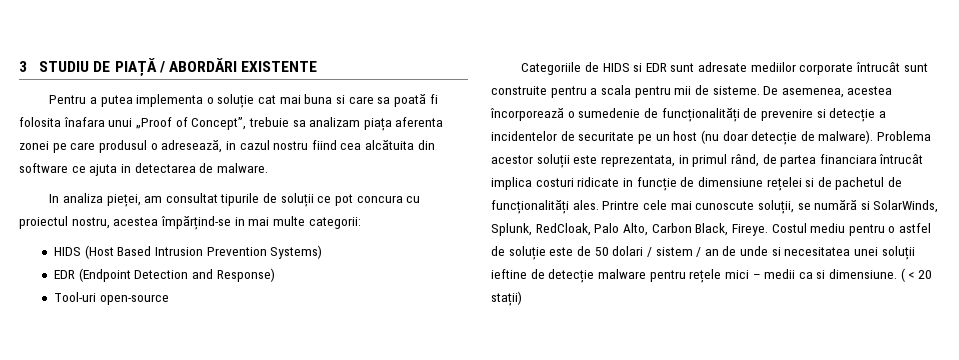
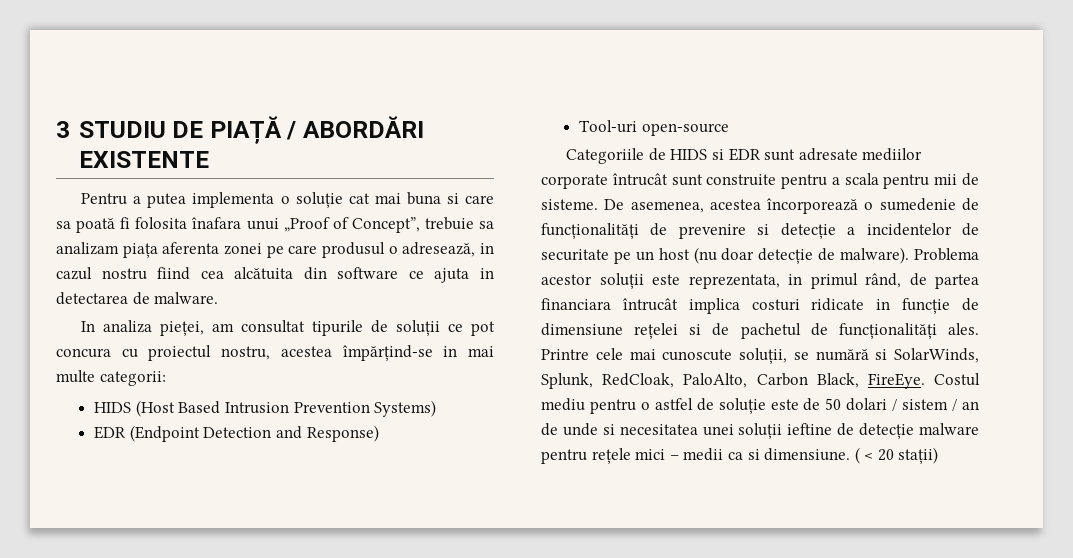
- Printre cele mai cunoscute soluții, se numără si SolarWinds, Splunk, RedCloak, Palo Alto, Carbon Black, Fireye.
+ Printre cele mai cunoscute soluții, se numără si SolarWinds, Splunk, RedCloak, PaloAlto, Carbon Black, FireEye.

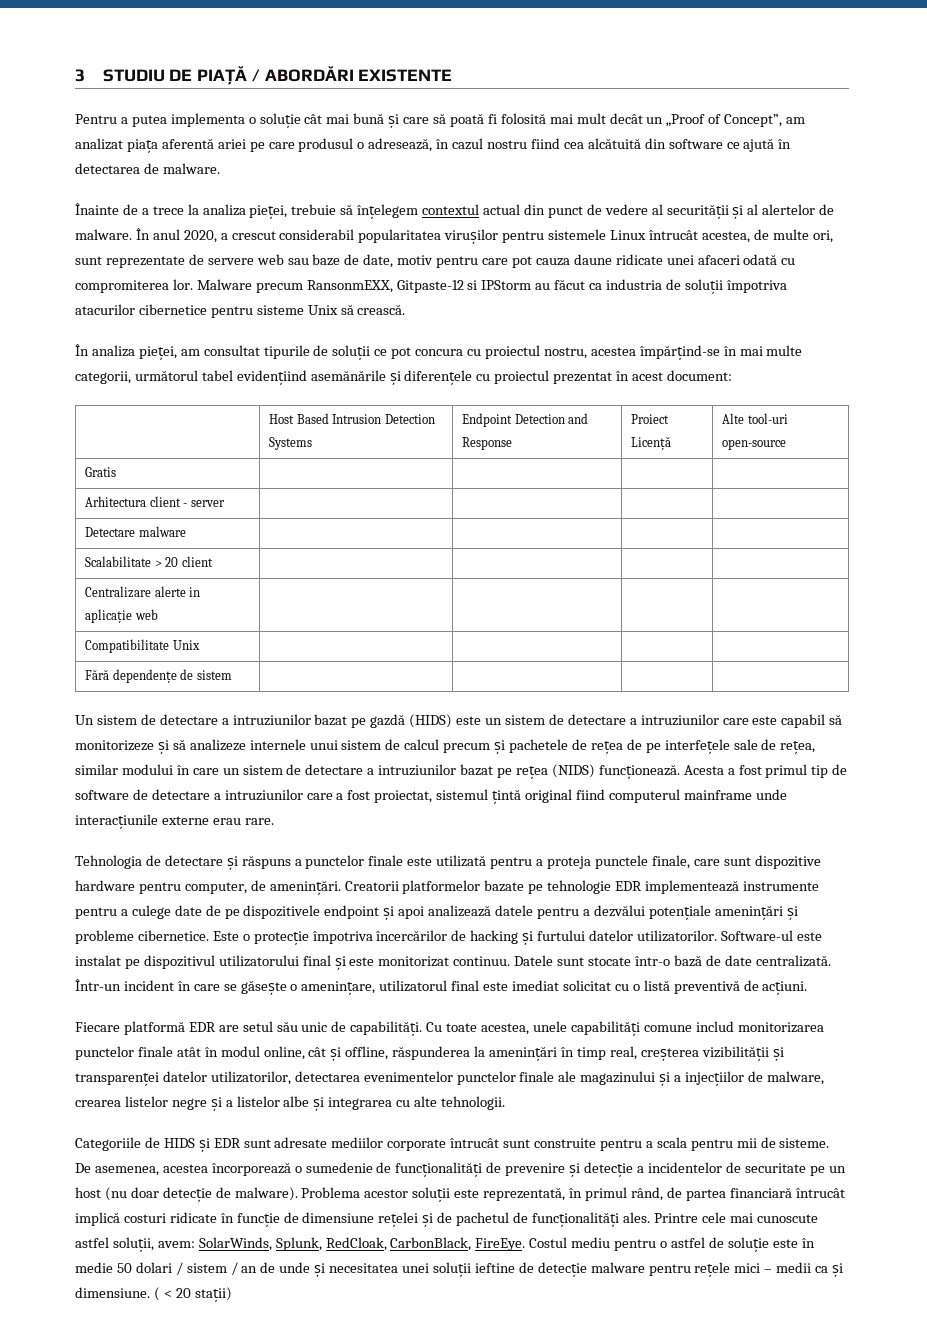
- Pentru a putea implementa o soluție cat mai buna si care sa poată fi folosita înafara unui „Proof of Concept”, trebuie sa analizam piața aferenta zonei pe care produsul o adresează, in cazul nostru fiind cea alcătuita din software ce ajuta in detectarea de malware.
+ Pentru a putea implementa o soluție cât mai bună și care să poată fi folosită mai mult decât un „Proof of Concept”, am analizat piața aferentă ariei pe care produsul o adresează, în cazul nostru fiind cea alcătuită din software ce ajută în detectarea de malware.
- In analiza pieței, am consultat tipurile de soluții ce pot concura cu proiectul nostru, acestea împărțind-se in mai multe categorii:
- HIDS (Host Based Intrusion Prevention Systems)
- EDR (Endpoint Detection and Response)
- Tool-uri open-source
+ Înainte de a trece la analiza pieței, trebuie să înțelegem contextul actual din punct de vedere al securității și al alertelor de malware. În anul 2020, a crescut considerabil popularitatea virușilor pentru sistemele Linux întrucât acestea, de multe ori, sunt reprezentate de servere web sau baze de date, motiv pentru care pot cauza daune ridicate unei afaceri odată cu compromiterea lor. Malware precum RansonmEXX, Gitpaste-12 si IPStorm au făcut ca industria de soluții împotriva atacurilor cibernetice pentru sisteme Unix să crească.
+ În analiza pieței, am consultat tipurile de soluții ce pot concura cu proiectul nostru, acestea împărțind-se în mai multe categorii, următorul tabel evidențiind asemănările și diferențele cu proiectul prezentat în acest document:
+ | Host Based Intrusion Detection Systems | Endpoint Detection and Response | Proiect Licență | Alte tool-uri open-source
+ Gratis | | | |
+ Arhitectura client - server | | | |
+ Detectare malware | | | |
+ Scalabilitate > 20 client | | | |
+ Centralizare alerte in aplicație web | | | |
+ Compatibilitate Unix | | | |
+ Fără dependențe de sistem | | | |
+ Un sistem de detectare a intruziunilor bazat pe gazdă (HIDS) este un sistem de detectare a intruziunilor care este capabil să monitorizeze și să analizeze internele unui sistem de calcul precum și pachetele de rețea de pe interfețele sale de rețea, similar modului în care un sistem de detectare a intruziunilor bazat pe rețea (NIDS) funcționează. Acesta a fost primul tip de software de detectare a intruziunilor care a fost proiectat, sistemul țintă original fiind computerul mainframe unde interacțiunile externe erau rare.
+ Tehnologia de detectare și răspuns a punctelor finale este utilizată pentru a proteja punctele finale, care sunt dispozitive hardware pentru computer, de amenințări. Creatorii platformelor bazate pe tehnologie EDR implementează instrumente pentru a culege date de pe dispozitivele endpoint și apoi analizează datele pentru a dezvălui potențiale amenințări și probleme cibernetice. Este o protecție împotriva încercărilor de hacking și furtului datelor utilizatorilor. Software-ul este instalat pe dispozitivul utilizatorului final și este monitorizat continuu. Datele sunt stocate într-o bază de date centralizată. Într-un incident în care se găsește o amenințare, utilizatorul final este imediat solicitat cu o listă preventivă de acțiuni.
+ Fiecare platformă EDR are setul său unic de capabilități. Cu toate acestea, unele capabilități comune includ monitorizarea punctelor finale atât în modul online, cât și offline, răspunderea la amenințări în timp real, creșterea vizibilității și transparenței datelor utilizatorilor, detectarea evenimentelor punctelor finale ale magazinului și a injecțiilor de malware, crearea listelor negre și a listelor albe și integrarea cu alte tehnologii.
- Categoriile de HIDS si EDR sunt adresate mediilor corporate întrucât sunt construite pentru a scala pentru mii de sisteme.
+ Categoriile de HIDS și EDR sunt adresate mediilor corporate întrucât sunt construite pentru a scala pentru mii de sisteme.
- De asemenea, acestea încorporează o sumedenie de funcționalități de prevenire si detecție a incidentelor de securitate pe un host (nu doar detecție de malware).
+ De asemenea, acestea încorporează o sumedenie de funcționalități de prevenire și detecție a incidentelor de securitate pe un host (nu doar detecție de malware).
- Problema acestor soluții este reprezentata, in primul rând, de partea financiara întrucât implica costuri ridicate in funcție de dimensiune rețelei si de pachetul de funcționalități ales.
+ Problema acestor soluții este reprezentată, în primul rând, de partea financiară întrucât implică costuri ridicate în funcție de dimensiune rețelei și de pachetul de funcționalități ales.
- Printre cele mai cunoscute soluții, se numără si SolarWinds, Splunk, RedCloak, PaloAlto, Carbon Black, FireEye.
+ Printre cele mai cunoscute astfel soluții, avem: SolarWinds, Splunk, RedCloak, CarbonBlack, FireEye.
- Costul mediu pentru o astfel de soluție este de 50 dolari / sistem / an de unde si necesitatea unei soluții ieftine de detecție malware pentru rețele mici – medii ca si dimensiune.
+ Costul mediu pentru o astfel de soluție este în medie 50 dolari / sistem / an de unde și necesitatea unei soluții ieftine de detecție malware pentru rețele mici – medii ca și dimensiune.

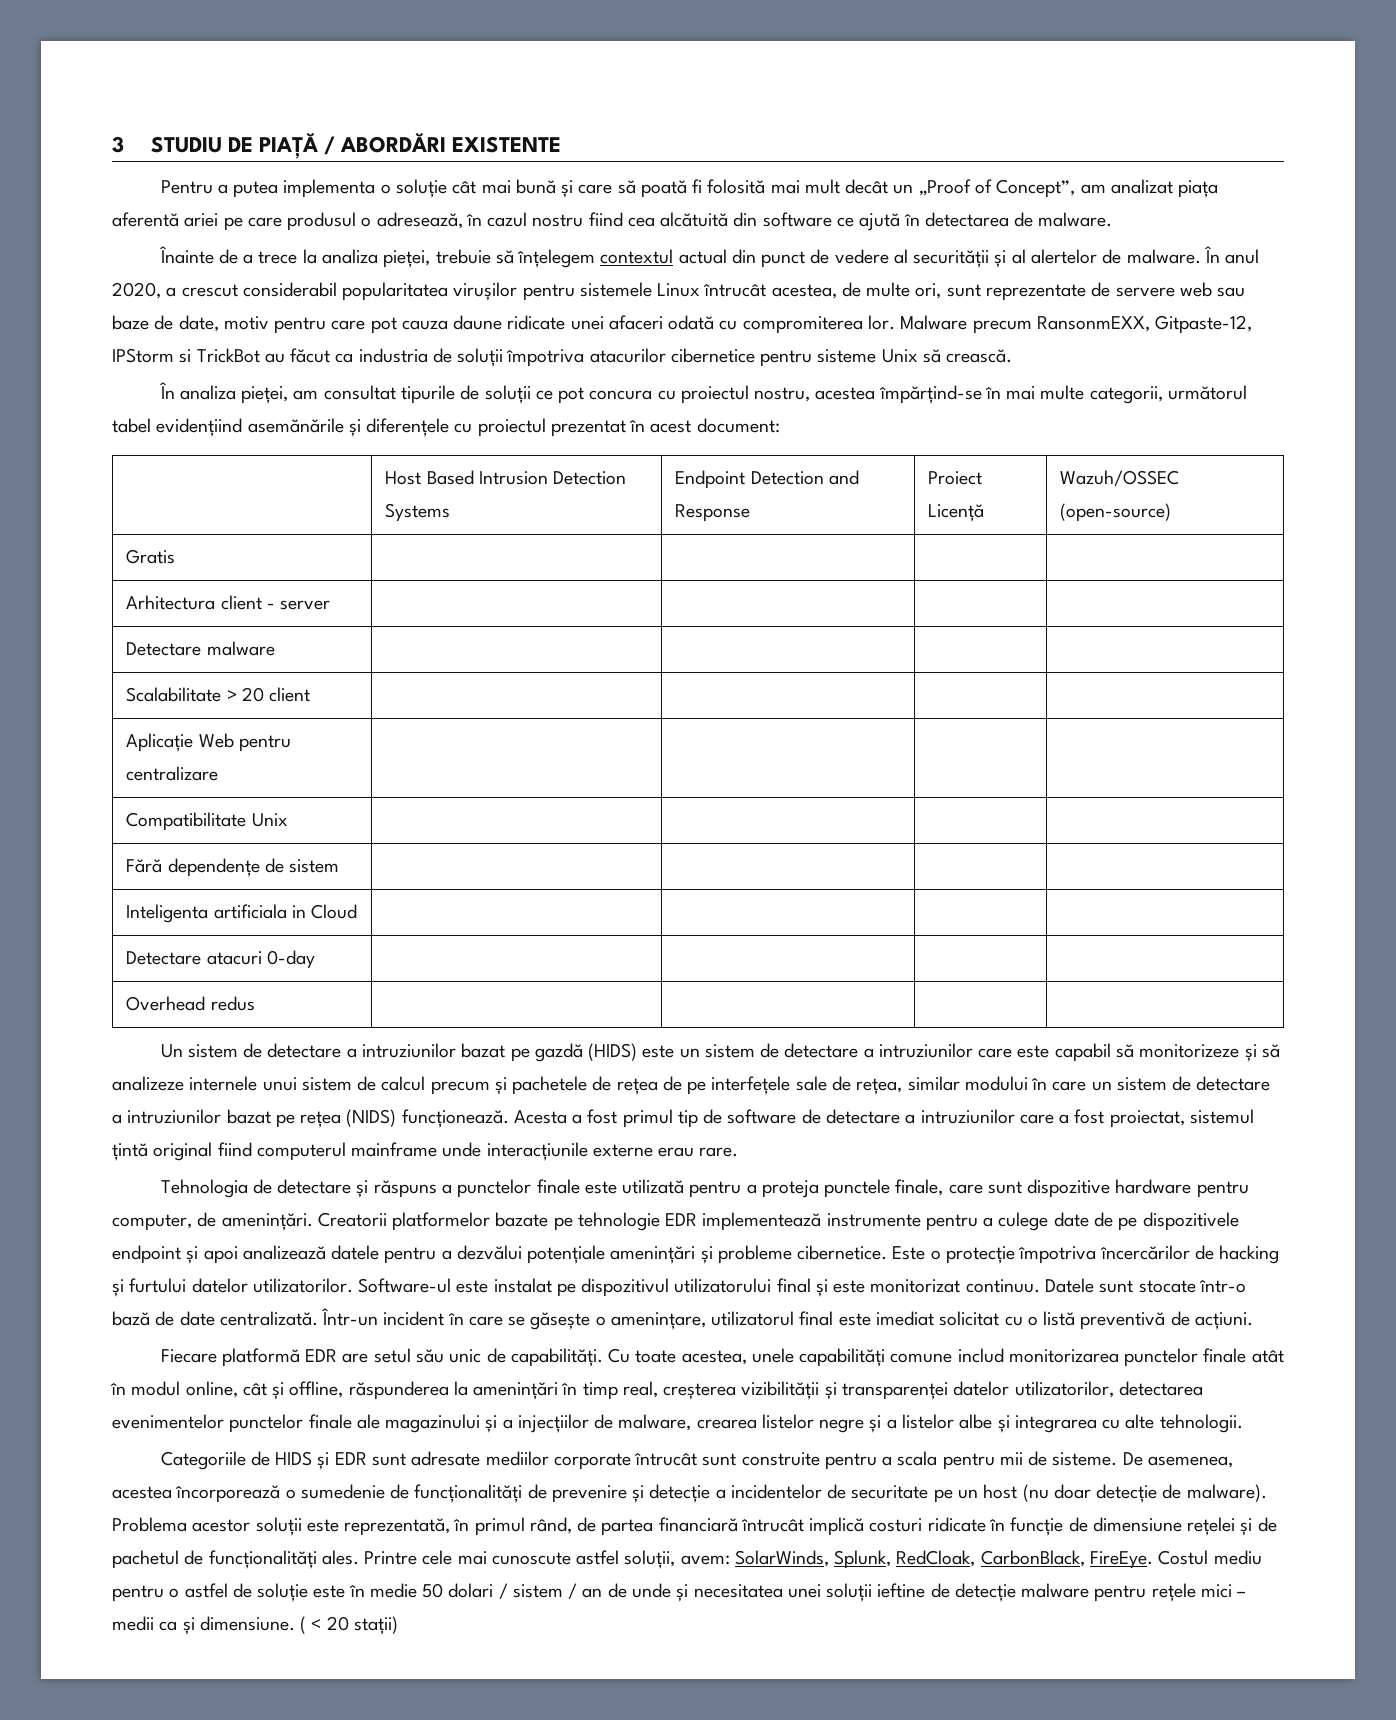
- Malware precum RansonmEXX, Gitpaste-12 si IPStorm au făcut ca industria de soluții împotriva atacurilor cibernetice pentru sisteme Unix să crească.
+ Malware precum RansonmEXX, Gitpaste-12, IPStorm si TrickBot au făcut ca industria de soluții împotriva atacurilor cibernetice pentru sisteme Unix să crească.
- | Host Based Intrusion Detection Systems | Endpoint Detection and Response | Proiect Licență | Alte tool-uri open-source
+ | Host Based Intrusion Detection Systems | Endpoint Detection and Response | Proiect Licență | Wazuh/OSSEC (open-source)
- Centralizare alerte in aplicație web | | | |
+ Aplicație Web pentru centralizare | | | |
+ Inteligenta artificiala in Cloud | | | |
+ Detectare atacuri 0-day | | | |
+ Overhead redus | | | |

